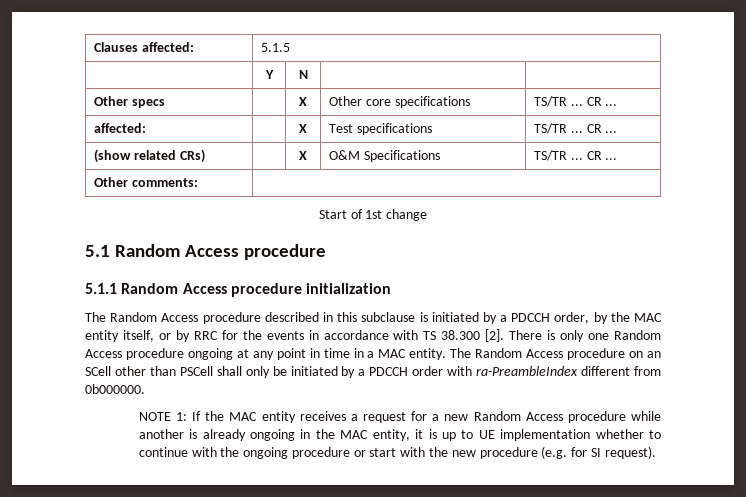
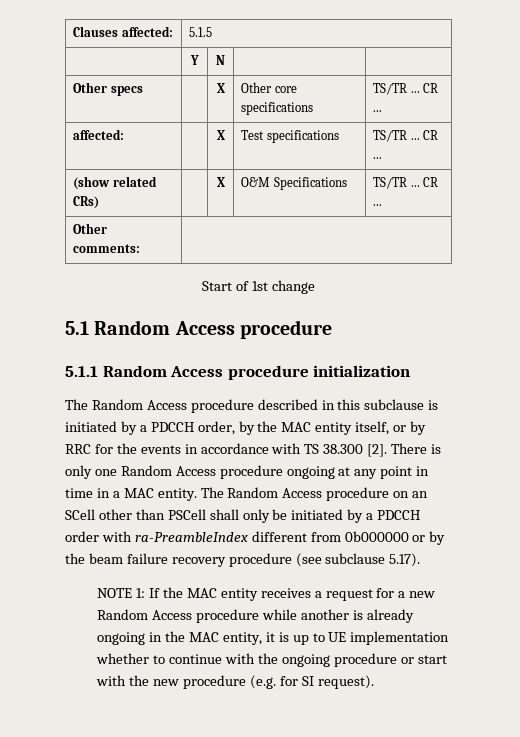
- The Random Access procedure on an SCell other than PSCell shall only be initiated by a PDCCH order with ra-PreambleIndex different from 0b000000.
+ The Random Access procedure on an SCell other than PSCell shall only be initiated by a PDCCH order with ra-PreambleIndex different from 0b000000 or by the beam failure recovery procedure (see subclause 5.17).

